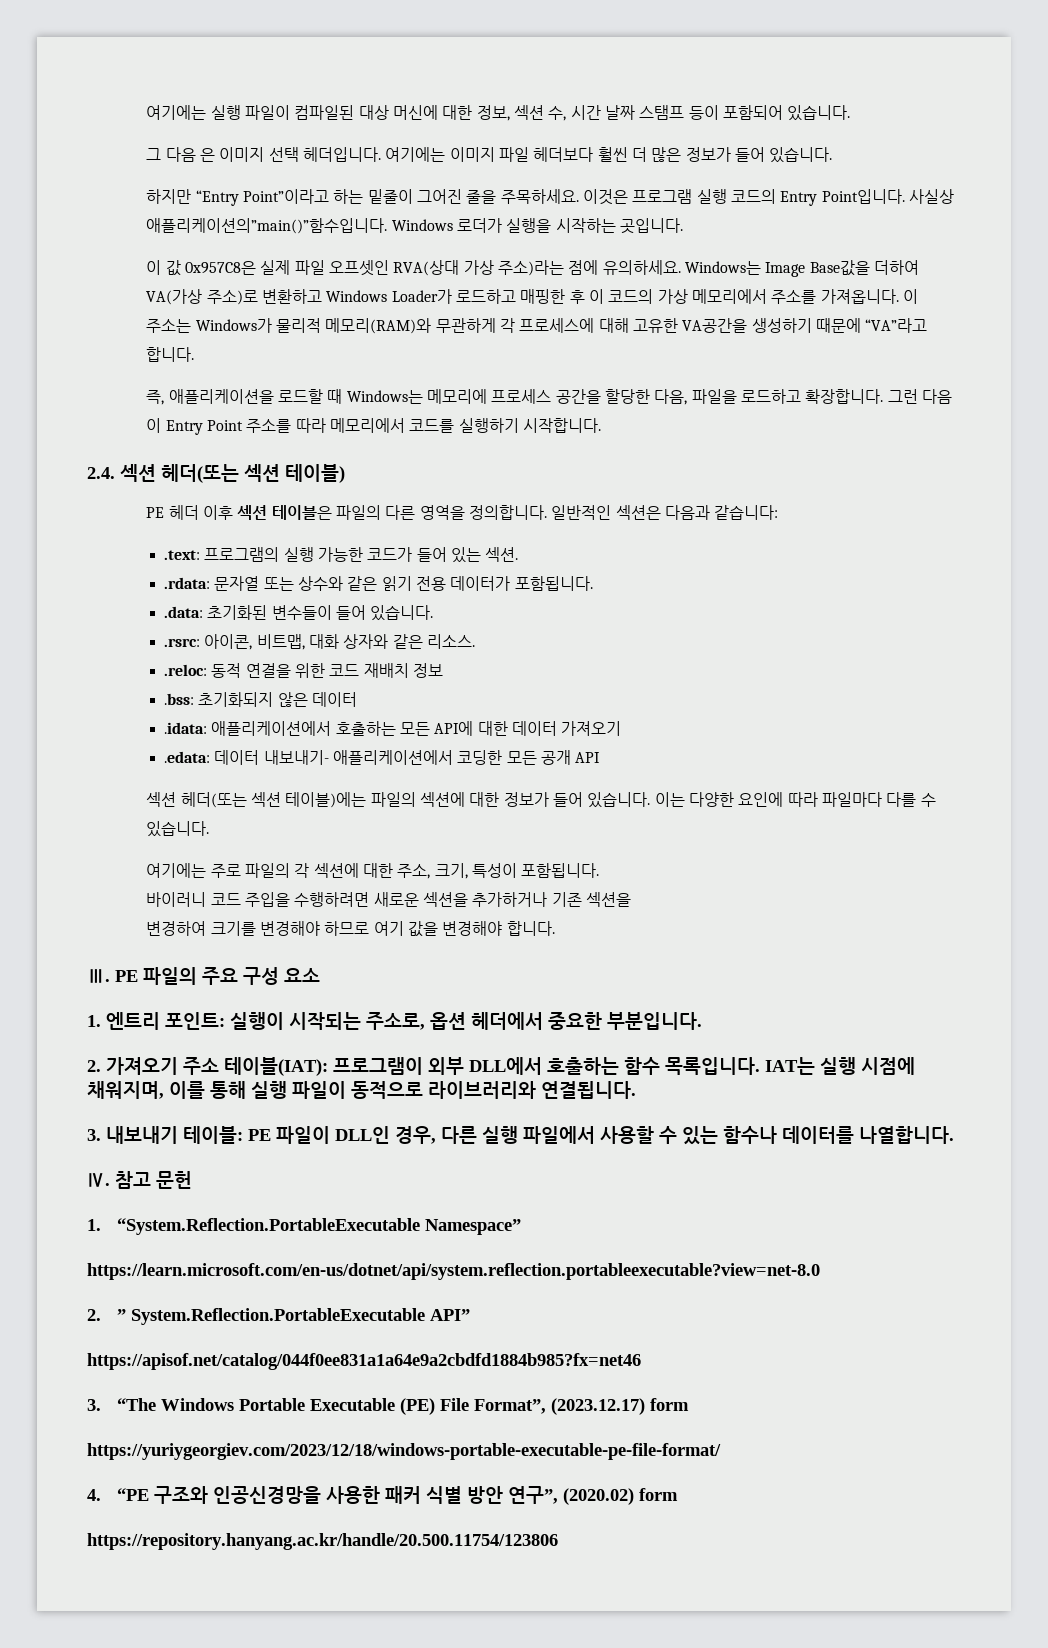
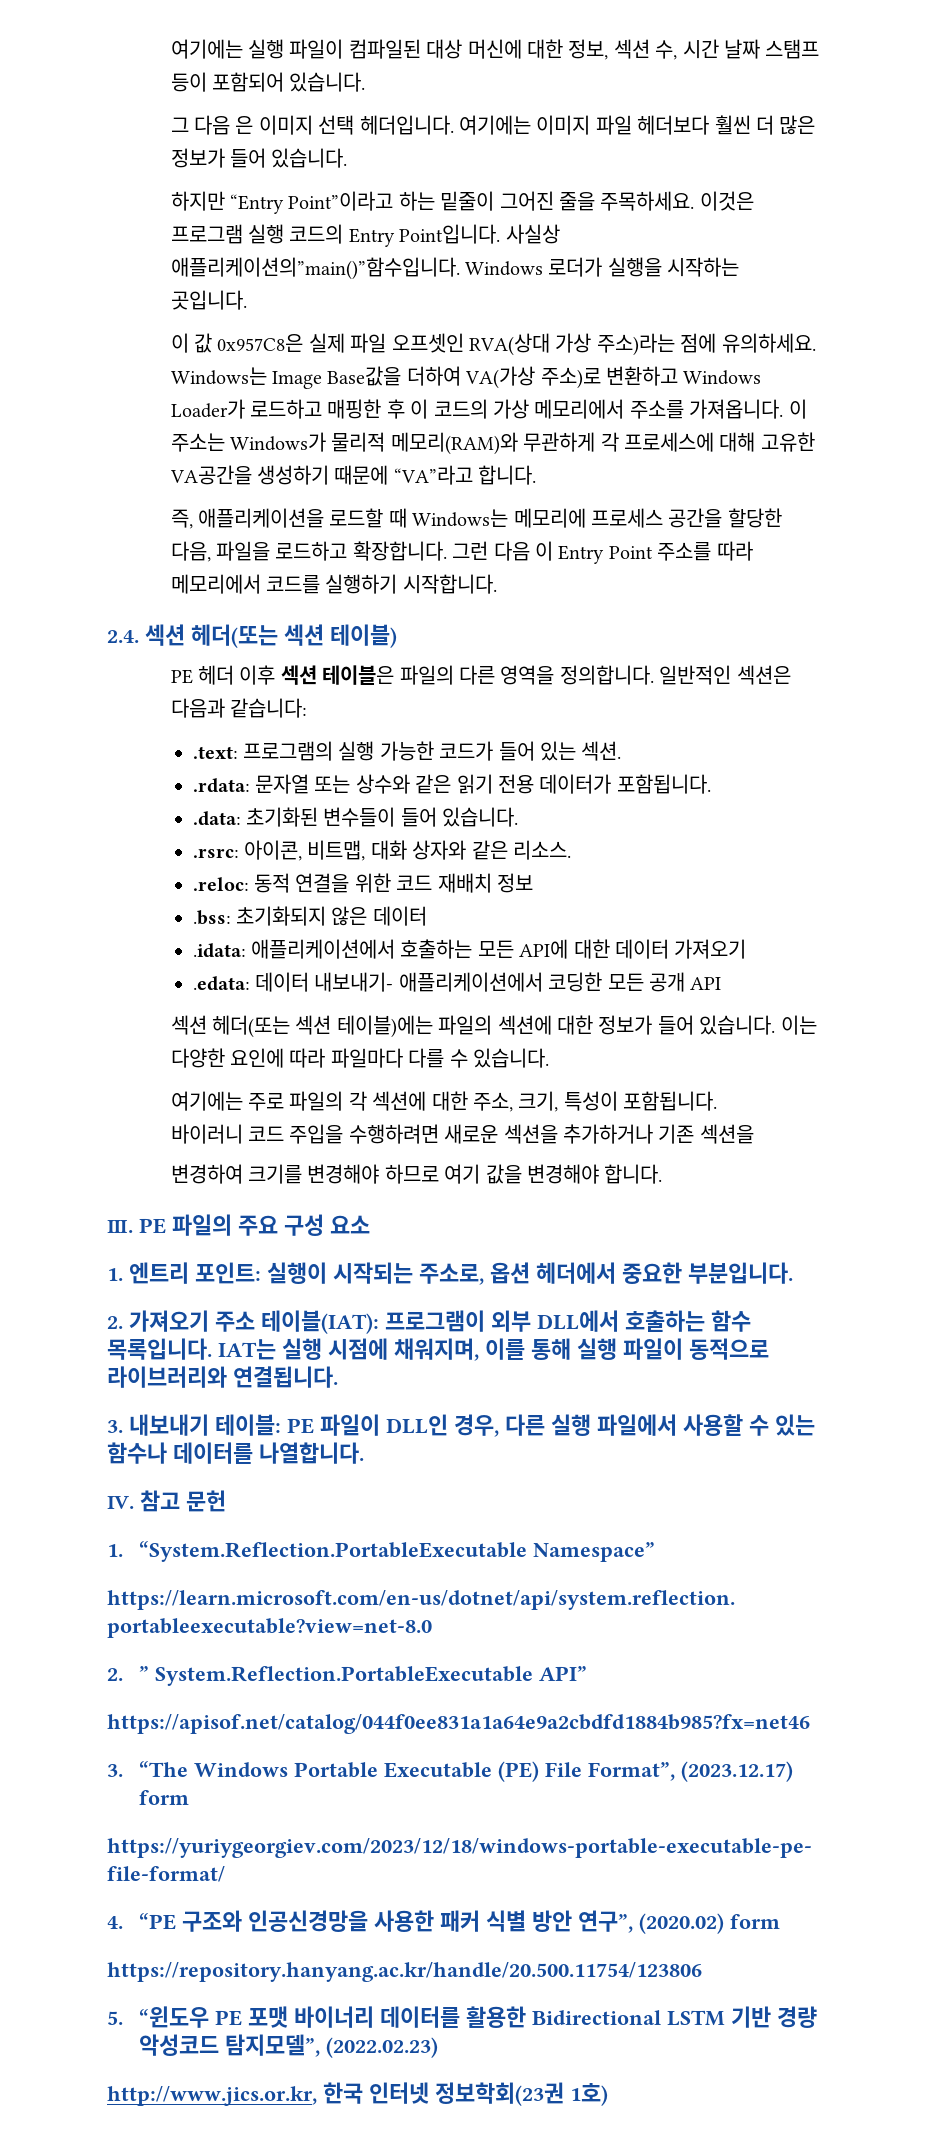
+ 5. “윈도우 PE 포맷 바이너리 데이터를 활용한 Bidirectional LSTM 기반 경량 악성코드 탐지모델”, (2022.02.23)
+ http://www.jics.or.kr, 한국 인터넷 정보학회(23권 1호)

